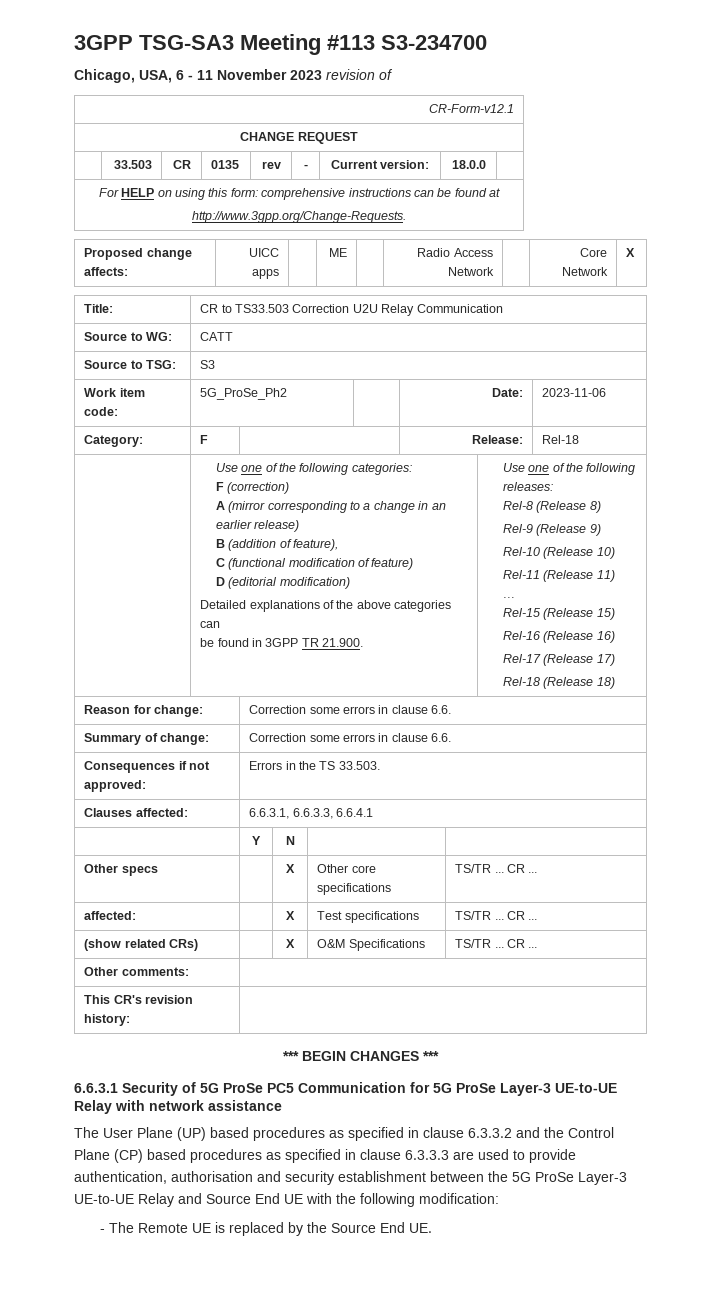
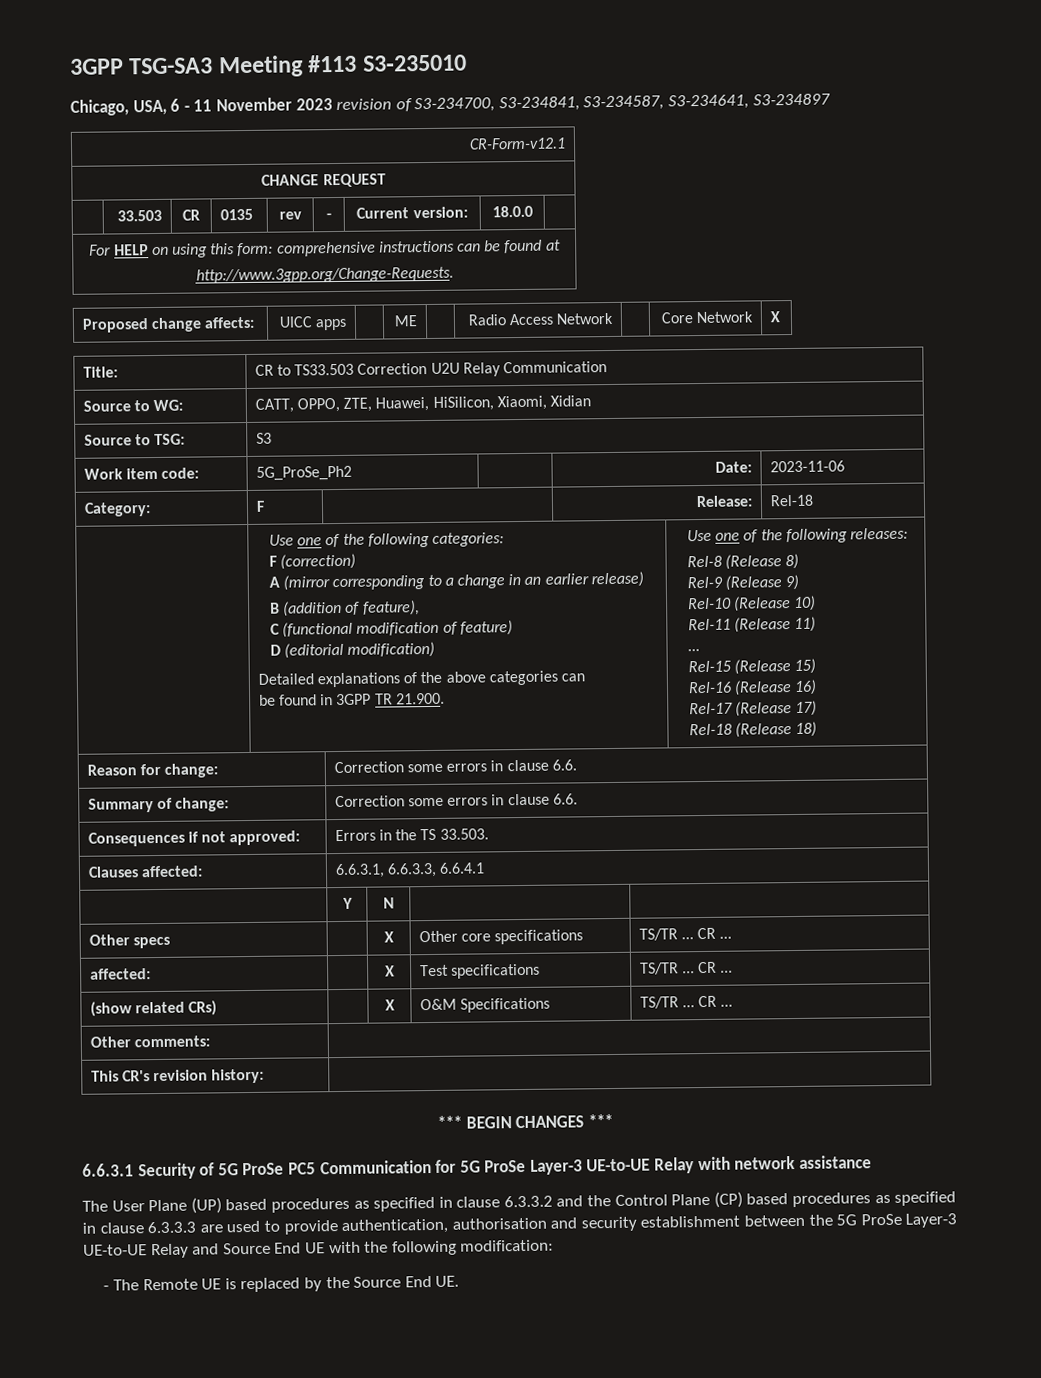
- 3GPP TSG-SA3 Meeting #113 S3-234700
+ 3GPP TSG-SA3 Meeting #113 S3‑235010
- Chicago, USA, 6 - 11 November 2023 revision of
+ Chicago, USA, 6 - 11 November 2023 revision of S3-234700, S3-234841, S3-234587, S3-234641, S3-234897
- Source to WG: | CATT
+ Source to WG: | CATT, OPPO, ZTE, Huawei, HiSilicon, Xiaomi, Xidian

